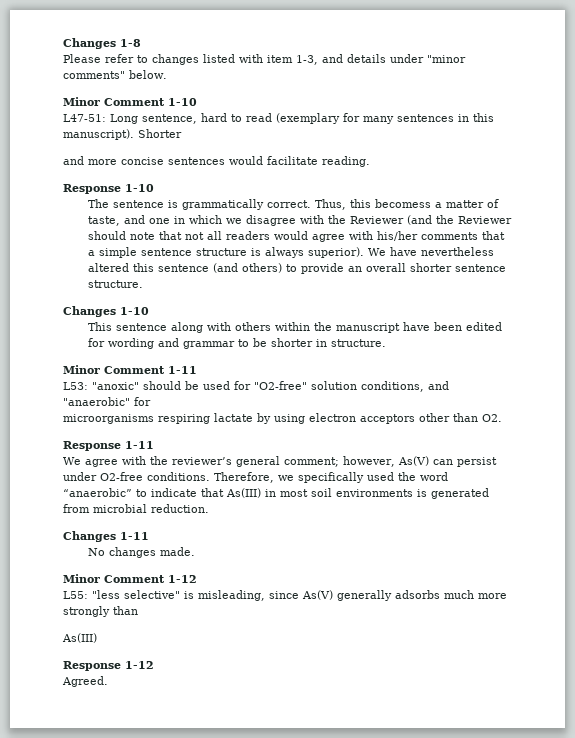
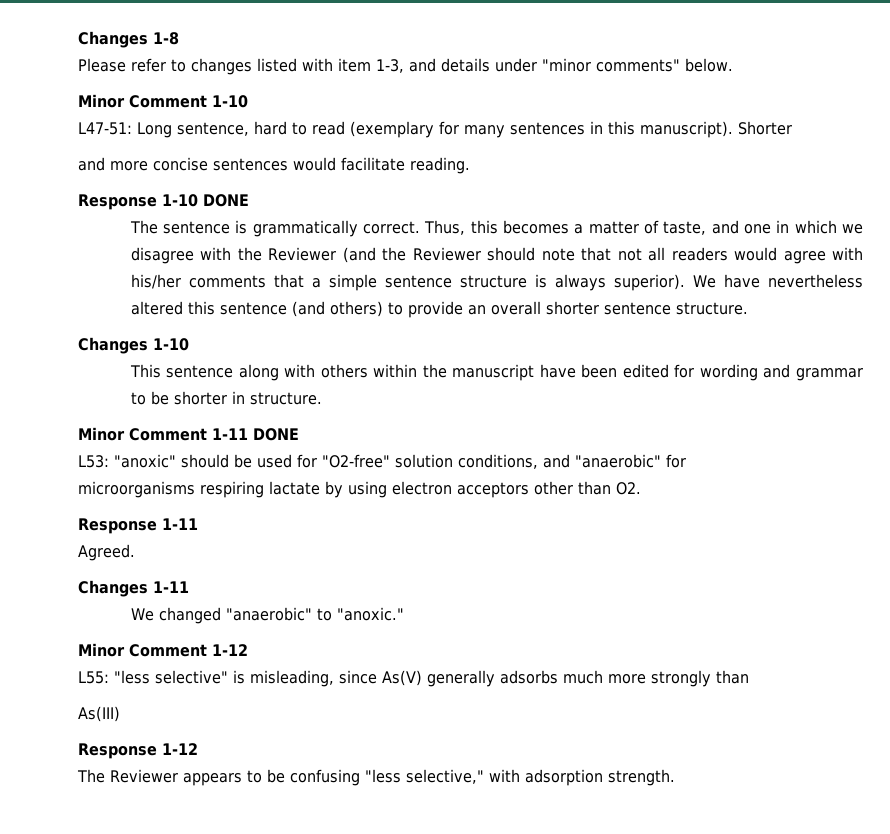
- Response 1-10
+ Response 1-10 DONE
- Thus, this becomess a matter of taste, and one in which we disagree with the Reviewer (and the Reviewer should note that not all readers would agree with his/her comments that a simple sentence structure is always superior).
+ Thus, this becomes a matter of taste, and one in which we disagree with the Reviewer (and the Reviewer should note that not all readers would agree with his/her comments that a simple sentence structure is always superior).
- Minor Comment 1-11
+ Minor Comment 1-11 DONE
- We agree with the reviewer’s general comment; however, As(V) can persist under O2-free conditions. Therefore, we specifically used the word “anaerobic” to indicate that As(III) in most soil environments is generated from microbial reduction.
+ Agreed.
  Changes 1-11
- No changes made.
+ We changed "anaerobic" to "anoxic."
- Agreed.
+ The Reviewer appears to be confusing "less selective," with adsorption strength.

